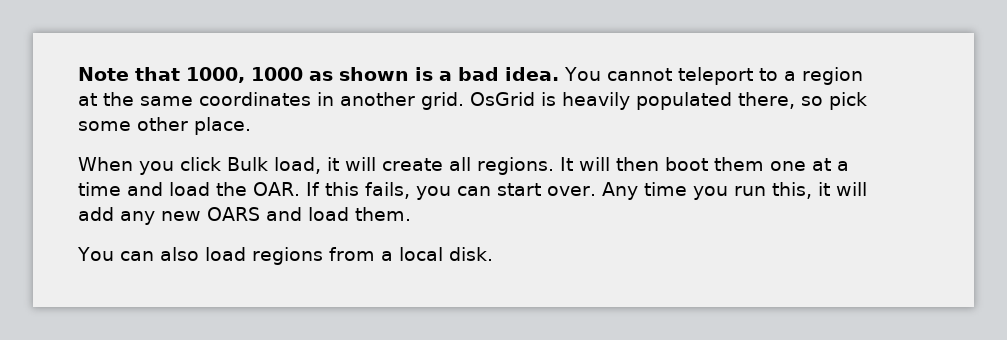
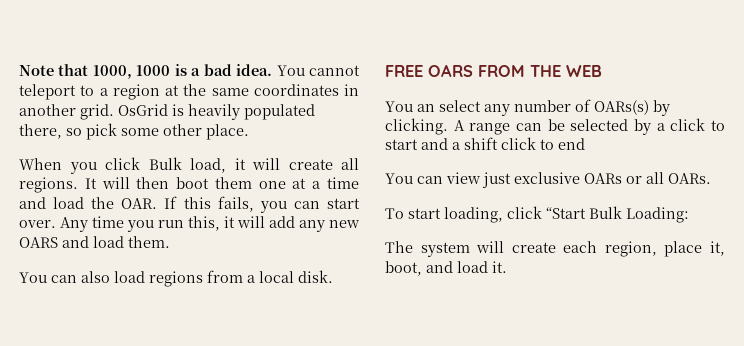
- Note that 1000, 1000 as shown is a bad idea.
+ Note that 1000, 1000 is a bad idea.
+ FREE OARS FROM THE WEB
+ You an select any number of OARs(s) by clicking. A range can be selected by a click to start and a shift click to end
+ You can view just exclusive OARs or all OARs.
+ To start loading, click “Start Bulk Loading:
+ The system will create each region, place it, boot, and load it.

